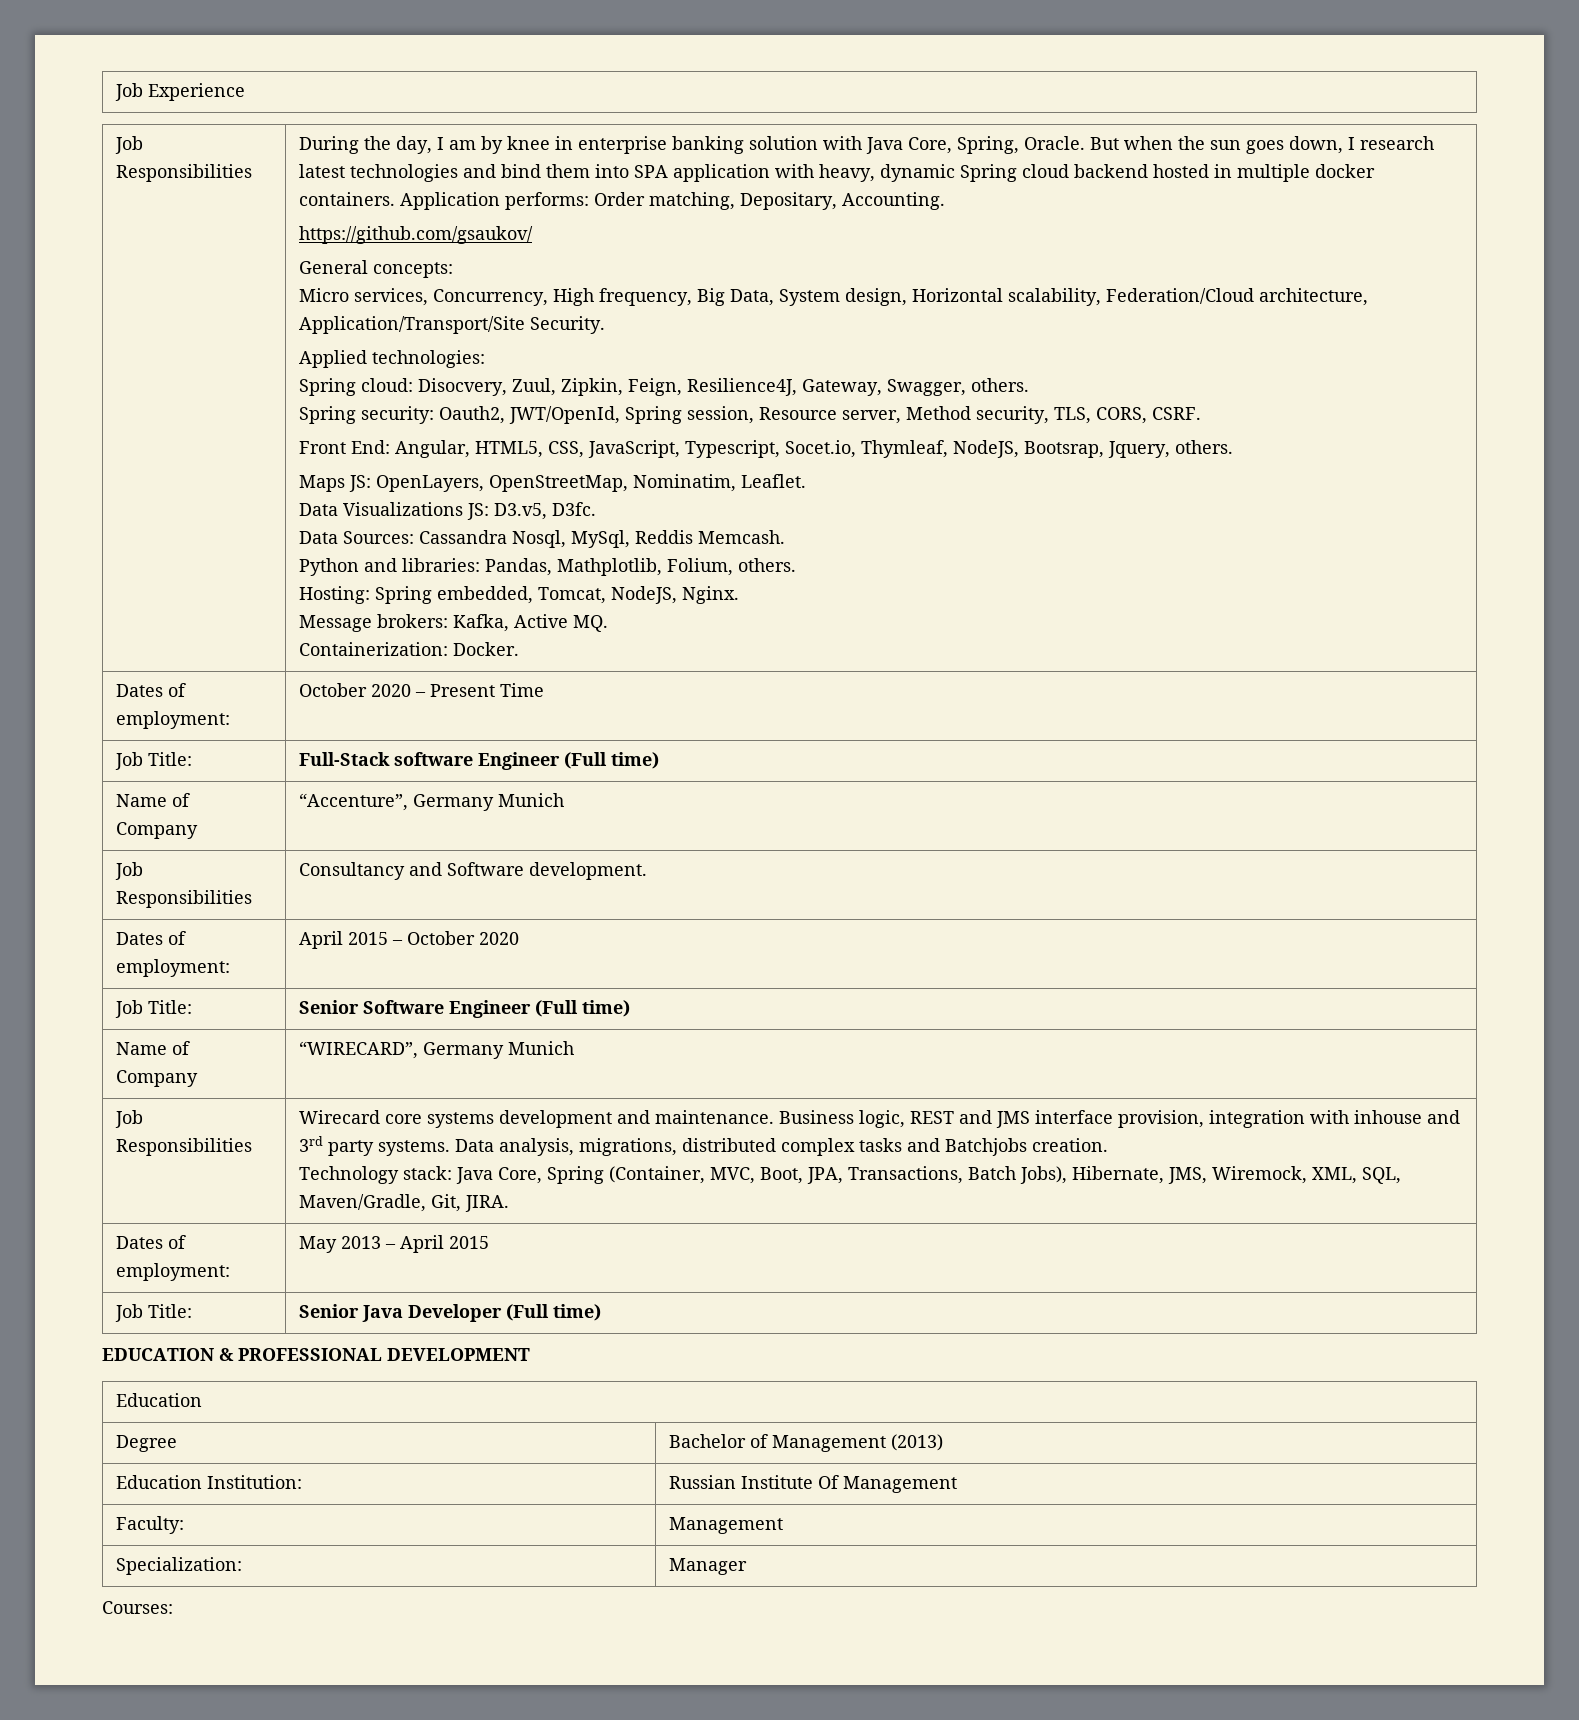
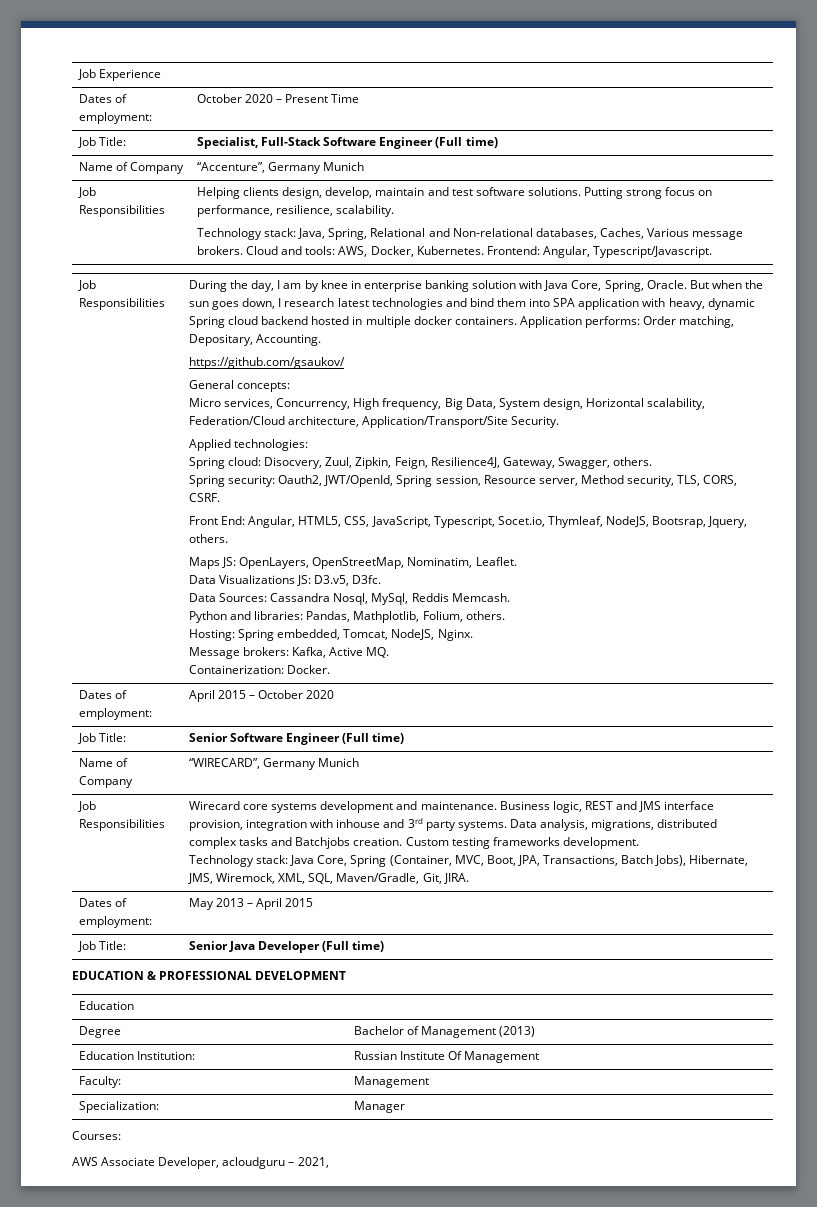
+ Dates of employment: | October 2020 – Present Time
+ Job Title: | Specialist, Full-Stack Software Engineer (Full time)
+ Name of Company | “Accenture”, Germany Munich
+ Job Responsibilities | Helping clients design, develop, maintain and test software solutions. Putting strong focus on performance, resilience, scalability.
+ Technology stack: Java, Spring, Relational and Non-relational databases, Caches, Various message brokers. Cloud and tools: AWS, Docker, Kubernetes. Frontend: Angular, Typescript/Javascript.
- Dates of employment: | October 2020 – Present Time
- Job Title: | Full-Stack software Engineer (Full time)
- Name of Company | “Accenture”, Germany Munich
- Job Responsibilities | Consultancy and Software development.
+ Custom testing frameworks development.
+ AWS Associate Developer, acloudguru – 2021,

